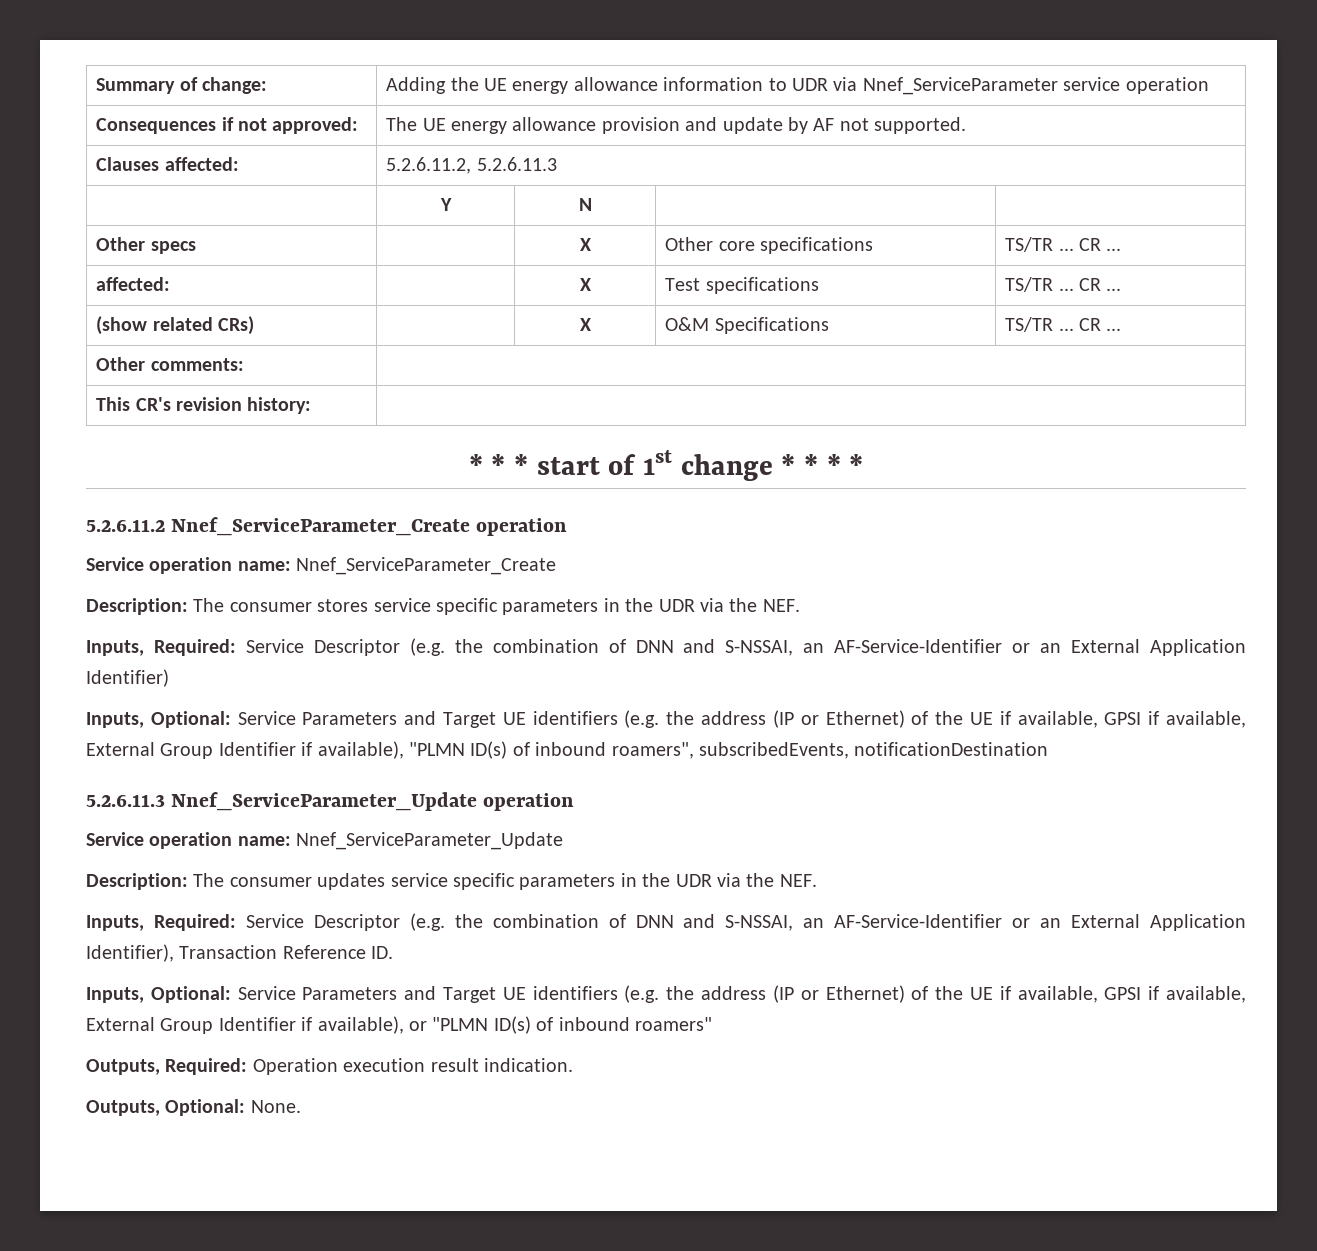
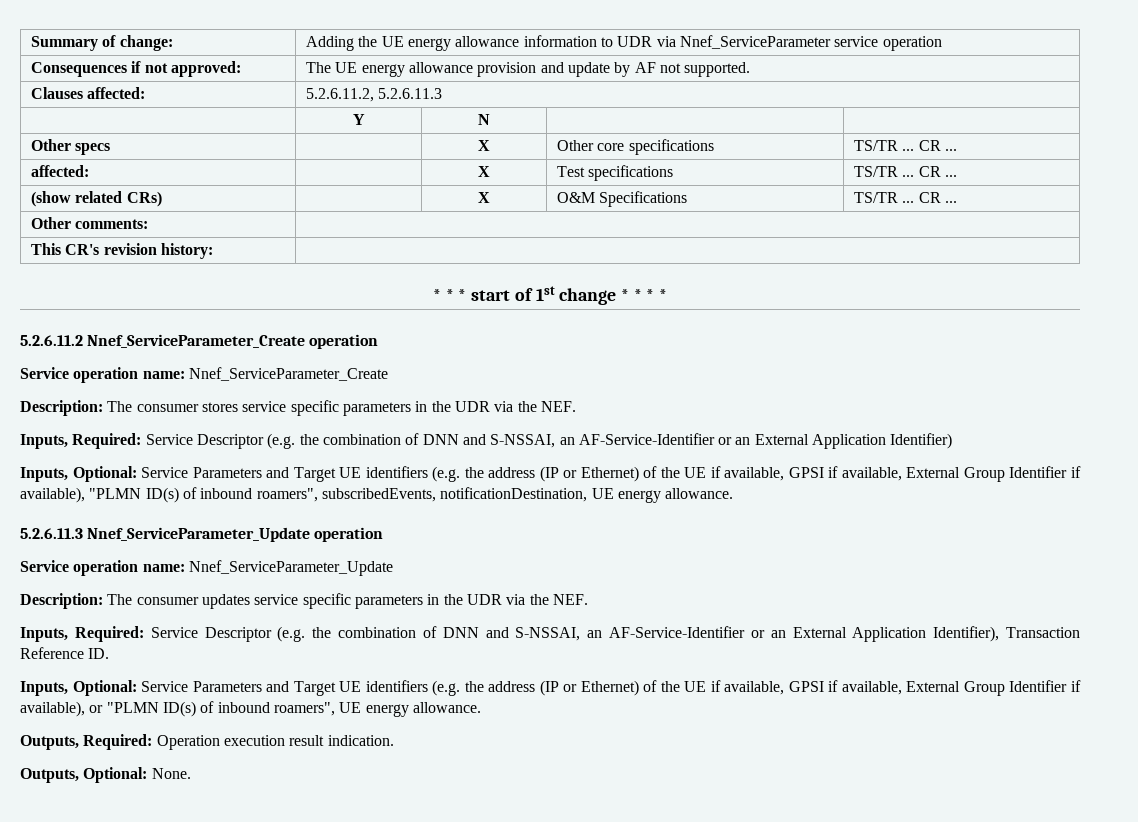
- Inputs, Optional: Service Parameters and Target UE identifiers (e.g. the address (IP or Ethernet) of the UE if available, GPSI if available, External Group Identifier if available), "PLMN ID(s) of inbound roamers", subscribedEvents, notificationDestination
+ Inputs, Optional: Service Parameters and Target UE identifiers (e.g. the address (IP or Ethernet) of the UE if available, GPSI if available, External Group Identifier if available), "PLMN ID(s) of inbound roamers", subscribedEvents, notificationDestination, UE energy allowance.
- Inputs, Optional: Service Parameters and Target UE identifiers (e.g. the address (IP or Ethernet) of the UE if available, GPSI if available, External Group Identifier if available), or "PLMN ID(s) of inbound roamers"
+ Inputs, Optional: Service Parameters and Target UE identifiers (e.g. the address (IP or Ethernet) of the UE if available, GPSI if available, External Group Identifier if available), or "PLMN ID(s) of inbound roamers", UE energy allowance.

